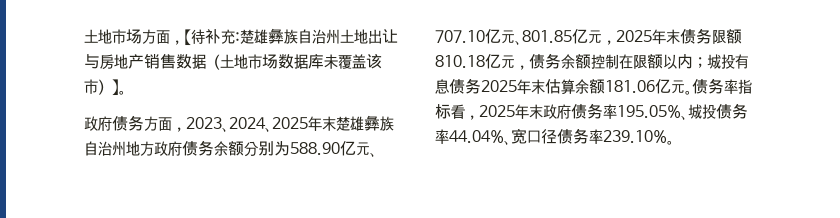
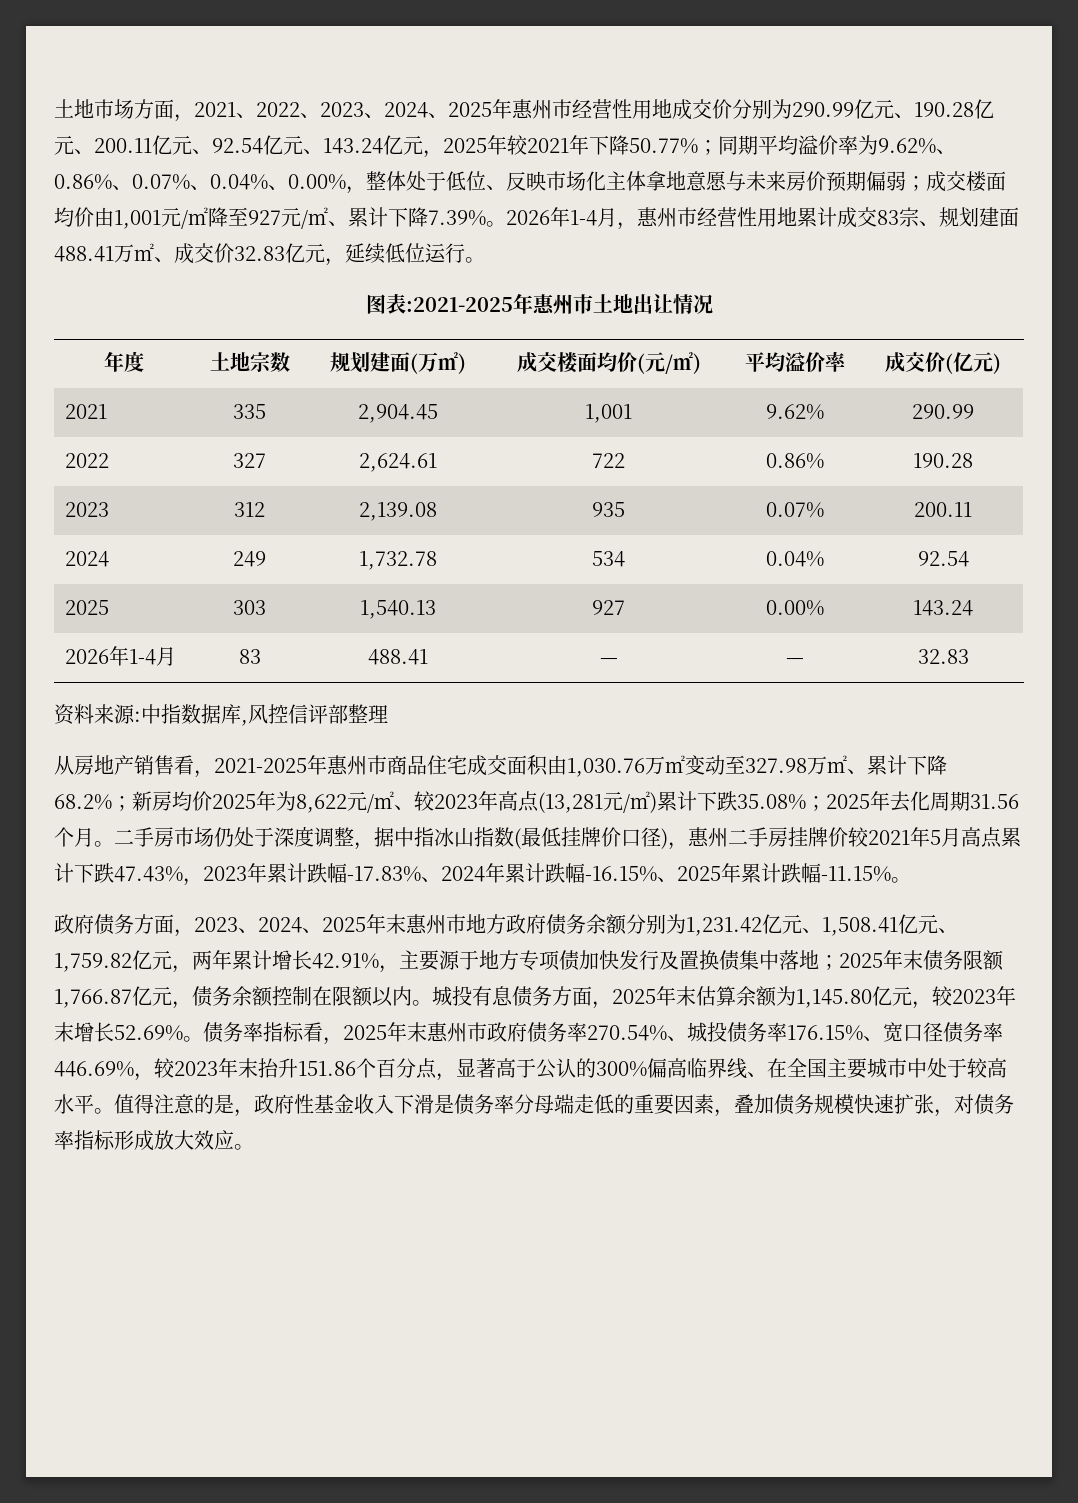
- 土地市场方面，【待补充:楚雄彝族自治州土地出让与房地产销售数据（土地市场数据库未覆盖该市）】。
+ 土地市场方面，2021、2022、2023、2024、2025年惠州市经营性用地成交价分别为290.99亿元、190.28亿元、200.11亿元、92.54亿元、143.24亿元，2025年较2021年下降50.77%；同期平均溢价率为9.62%、0.86%、0.07%、0.04%、0.00%，整体处于低位、反映市场化主体拿地意愿与未来房价预期偏弱；成交楼面均价由1,001元/㎡降至927元/㎡、累计下降7.39%。2026年1-4月，惠州市经营性用地累计成交83宗、规划建面488.41万㎡、成交价32.83亿元，延续低位运行。
+ 图表:2021-2025年惠州市土地出让情况
+ 年度 | 土地宗数 | 规划建面(万㎡) | 成交楼面均价(元/㎡) | 平均溢价率 | 成交价(亿元)
+ 2021 | 335 | 2,904.45 | 1,001 | 9.62% | 290.99
+ 2022 | 327 | 2,624.61 | 722 | 0.86% | 190.28
+ 2023 | 312 | 2,139.08 | 935 | 0.07% | 200.11
+ 2024 | 249 | 1,732.78 | 534 | 0.04% | 92.54
+ 2025 | 303 | 1,540.13 | 927 | 0.00% | 143.24
+ 2026年1-4月 | 83 | 488.41 | — | — | 32.83
+ 资料来源:中指数据库,风控信评部整理
+ 从房地产销售看，2021-2025年惠州市商品住宅成交面积由1,030.76万㎡变动至327.98万㎡、累计下降68.2%；新房均价2025年为8,622元/㎡、较2023年高点(13,281元/㎡)累计下跌35.08%；2025年去化周期31.56个月。二手房市场仍处于深度调整，据中指冰山指数(最低挂牌价口径)，惠州二手房挂牌价较2021年5月高点累计下跌47.43%，2023年累计跌幅-17.83%、2024年累计跌幅-16.15%、2025年累计跌幅-11.15%。
- 政府债务方面，2023、2024、2025年末楚雄彝族自治州地方政府债务余额分别为588.90亿元、707.10亿元、801.85亿元，2025年末债务限额810.18亿元，债务余额控制在限额以内；城投有息债务2025年末估算余额181.06亿元。
+ 政府债务方面，2023、2024、2025年末惠州市地方政府债务余额分别为1,231.42亿元、1,508.41亿元、1,759.82亿元，两年累计增长42.91%，主要源于地方专项债加快发行及置换债集中落地；2025年末债务限额1,766.87亿元，债务余额控制在限额以内。城投有息债务方面，2025年末估算余额为1,145.80亿元，较2023年末增长52.69%。
- 债务率指标看，2025年末政府债务率195.05%、城投债务率44.04%、宽口径债务率239.10%。
+ 债务率指标看，2025年末惠州市政府债务率270.54%、城投债务率176.15%、宽口径债务率446.69%，较2023年末抬升151.86个百分点，显著高于公认的300%偏高临界线、在全国主要城市中处于较高水平。值得注意的是，政府性基金收入下滑是债务率分母端走低的重要因素，叠加债务规模快速扩张，对债务率指标形成放大效应。

